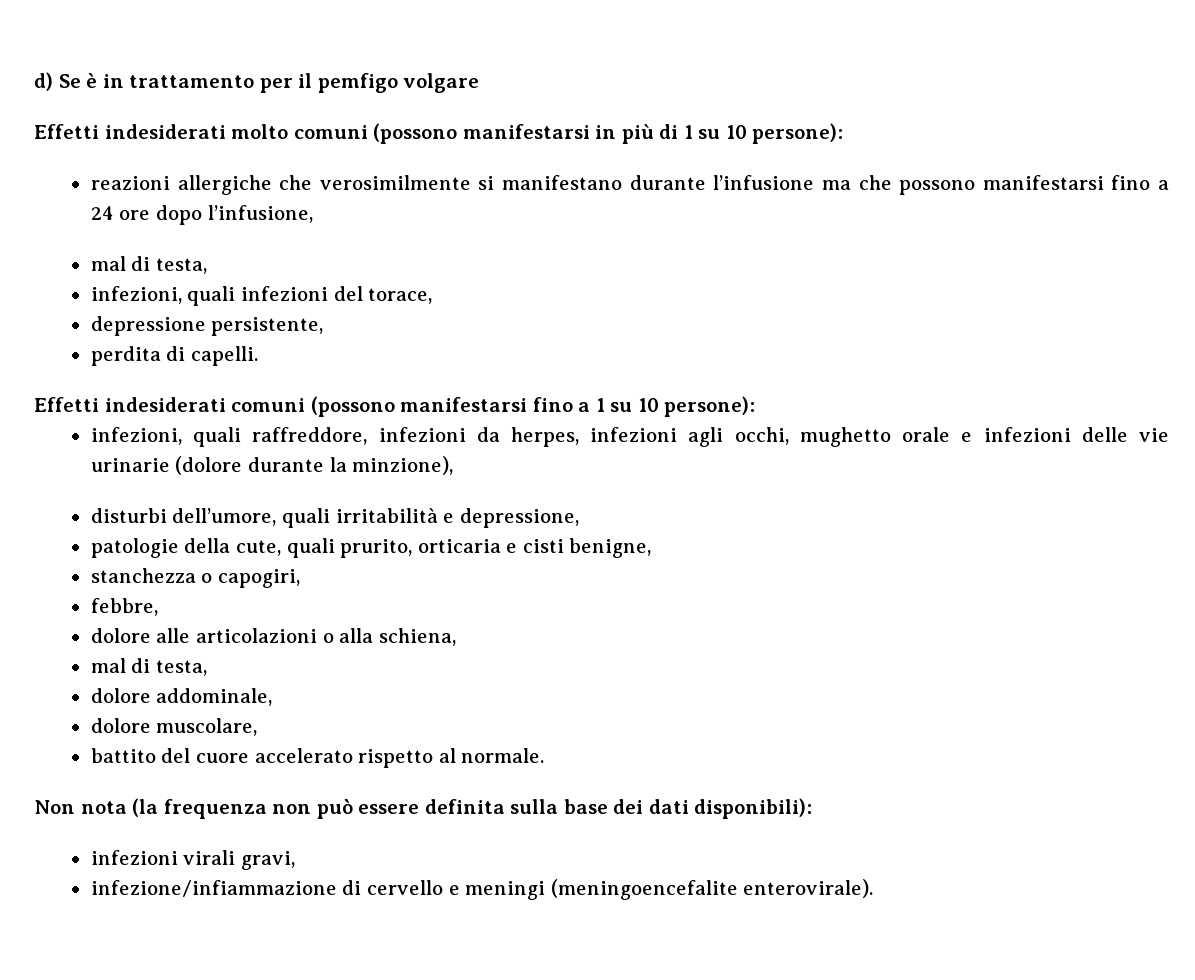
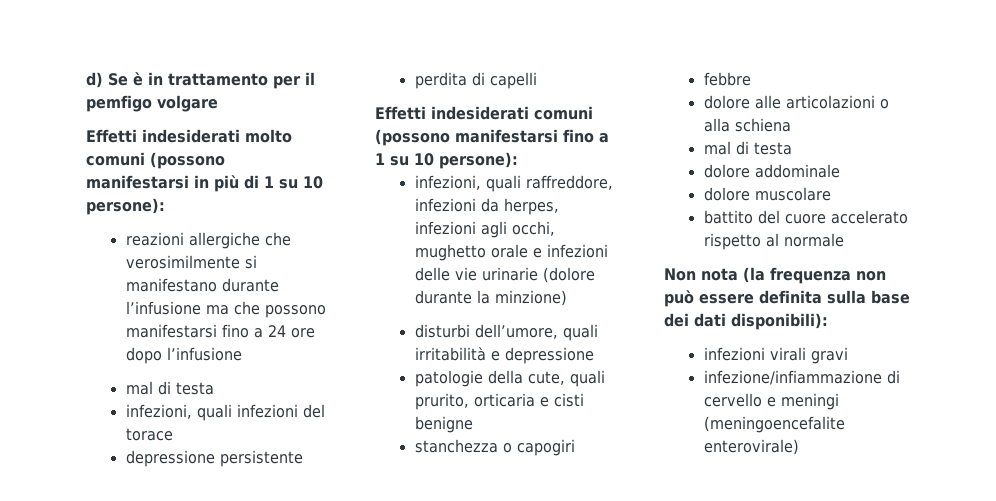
- reazioni allergiche che verosimilmente si manifestano durante l’infusione ma che possono manifestarsi fino a 24 ore dopo l’infusione,
- mal di testa,
+ reazioni allergiche che verosimilmente si manifestano durante l’infusione ma che possono manifestarsi fino a 24 ore dopo l’infusione
+ mal di testa
- infezioni, quali infezioni del torace,
- depressione persistente,
+ infezioni, quali infezioni del torace
+ depressione persistente
- perdita di capelli.
+ perdita di capelli
- infezioni, quali raffreddore, infezioni da herpes, infezioni agli occhi, mughetto orale e infezioni delle vie urinarie (dolore durante la minzione),
+ infezioni, quali raffreddore, infezioni da herpes, infezioni agli occhi, mughetto orale e infezioni delle vie urinarie (dolore durante la minzione)
- disturbi dell’umore, quali irritabilità e depressione,
+ disturbi dell’umore, quali irritabilità e depressione
- patologie della cute, quali prurito, orticaria e cisti benigne,
+ patologie della cute, quali prurito, orticaria e cisti benigne
- stanchezza o capogiri,
- febbre,
+ stanchezza o capogiri
+ febbre
- dolore alle articolazioni o alla schiena,
- mal di testa,
- dolore addominale,
- dolore muscolare,
+ dolore alle articolazioni o alla schiena
+ mal di testa
+ dolore addominale
+ dolore muscolare
- battito del cuore accelerato rispetto al normale.
+ battito del cuore accelerato rispetto al normale
- infezioni virali gravi,
+ infezioni virali gravi
- infezione/infiammazione di cervello e meningi (meningoencefalite enterovirale).
+ infezione/infiammazione di cervello e meningi (meningoencefalite enterovirale)

